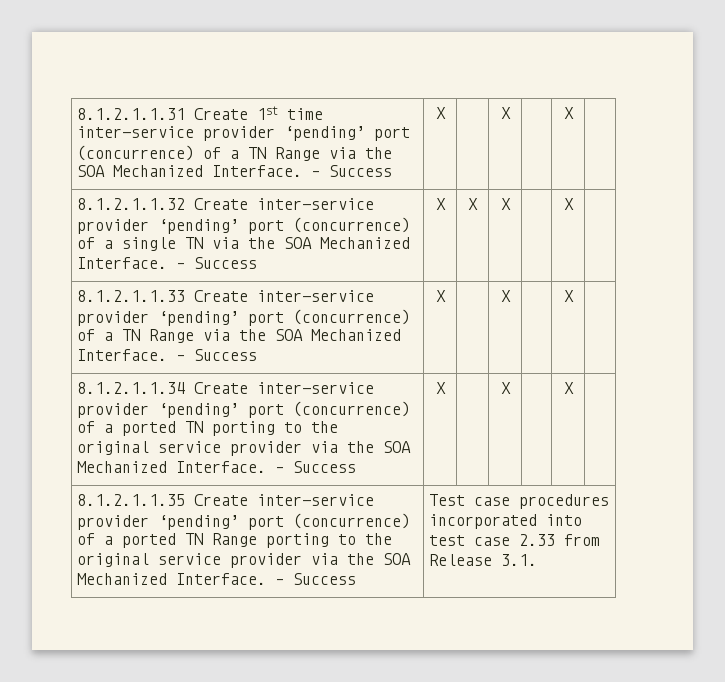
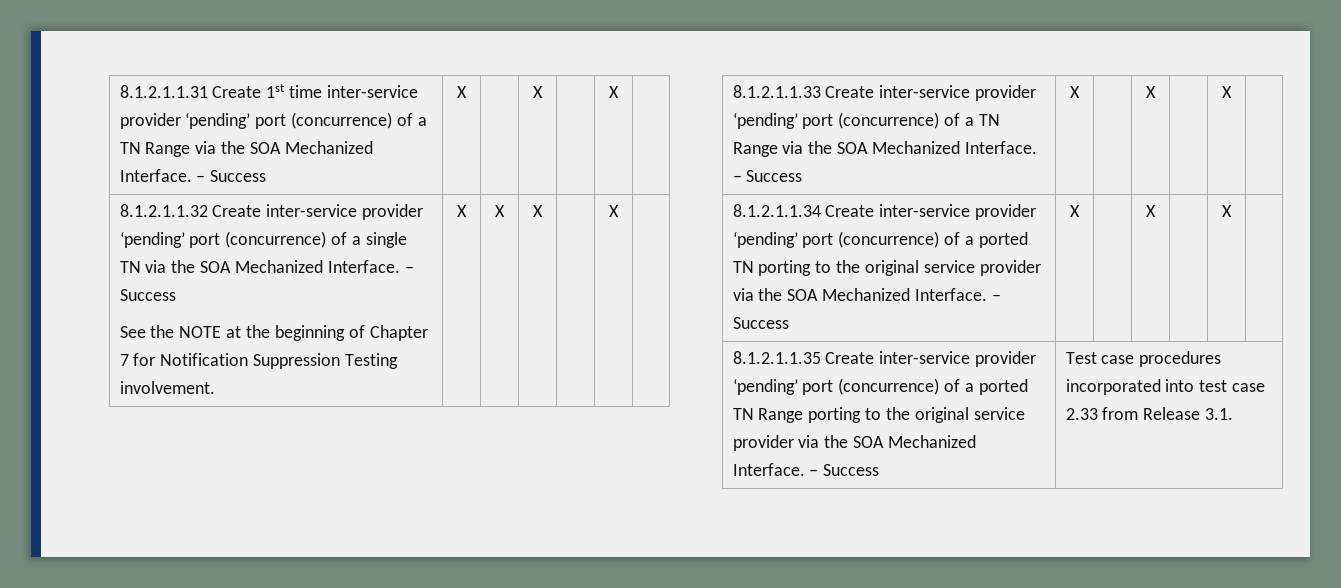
- 8.1.2.1.1.32 Create inter-service provider ‘pending’ port (concurrence) of a single TN via the SOA Mechanized Interface. – Success | X | X | X | | X |
+ 8.1.2.1.1.32 Create inter-service provider ‘pending’ port (concurrence) of a single TN via the SOA Mechanized Interface. – Success
+ See the NOTE at the beginning of Chapter 7 for Notification Suppression Testing involvement. | X | X | X | | X |

